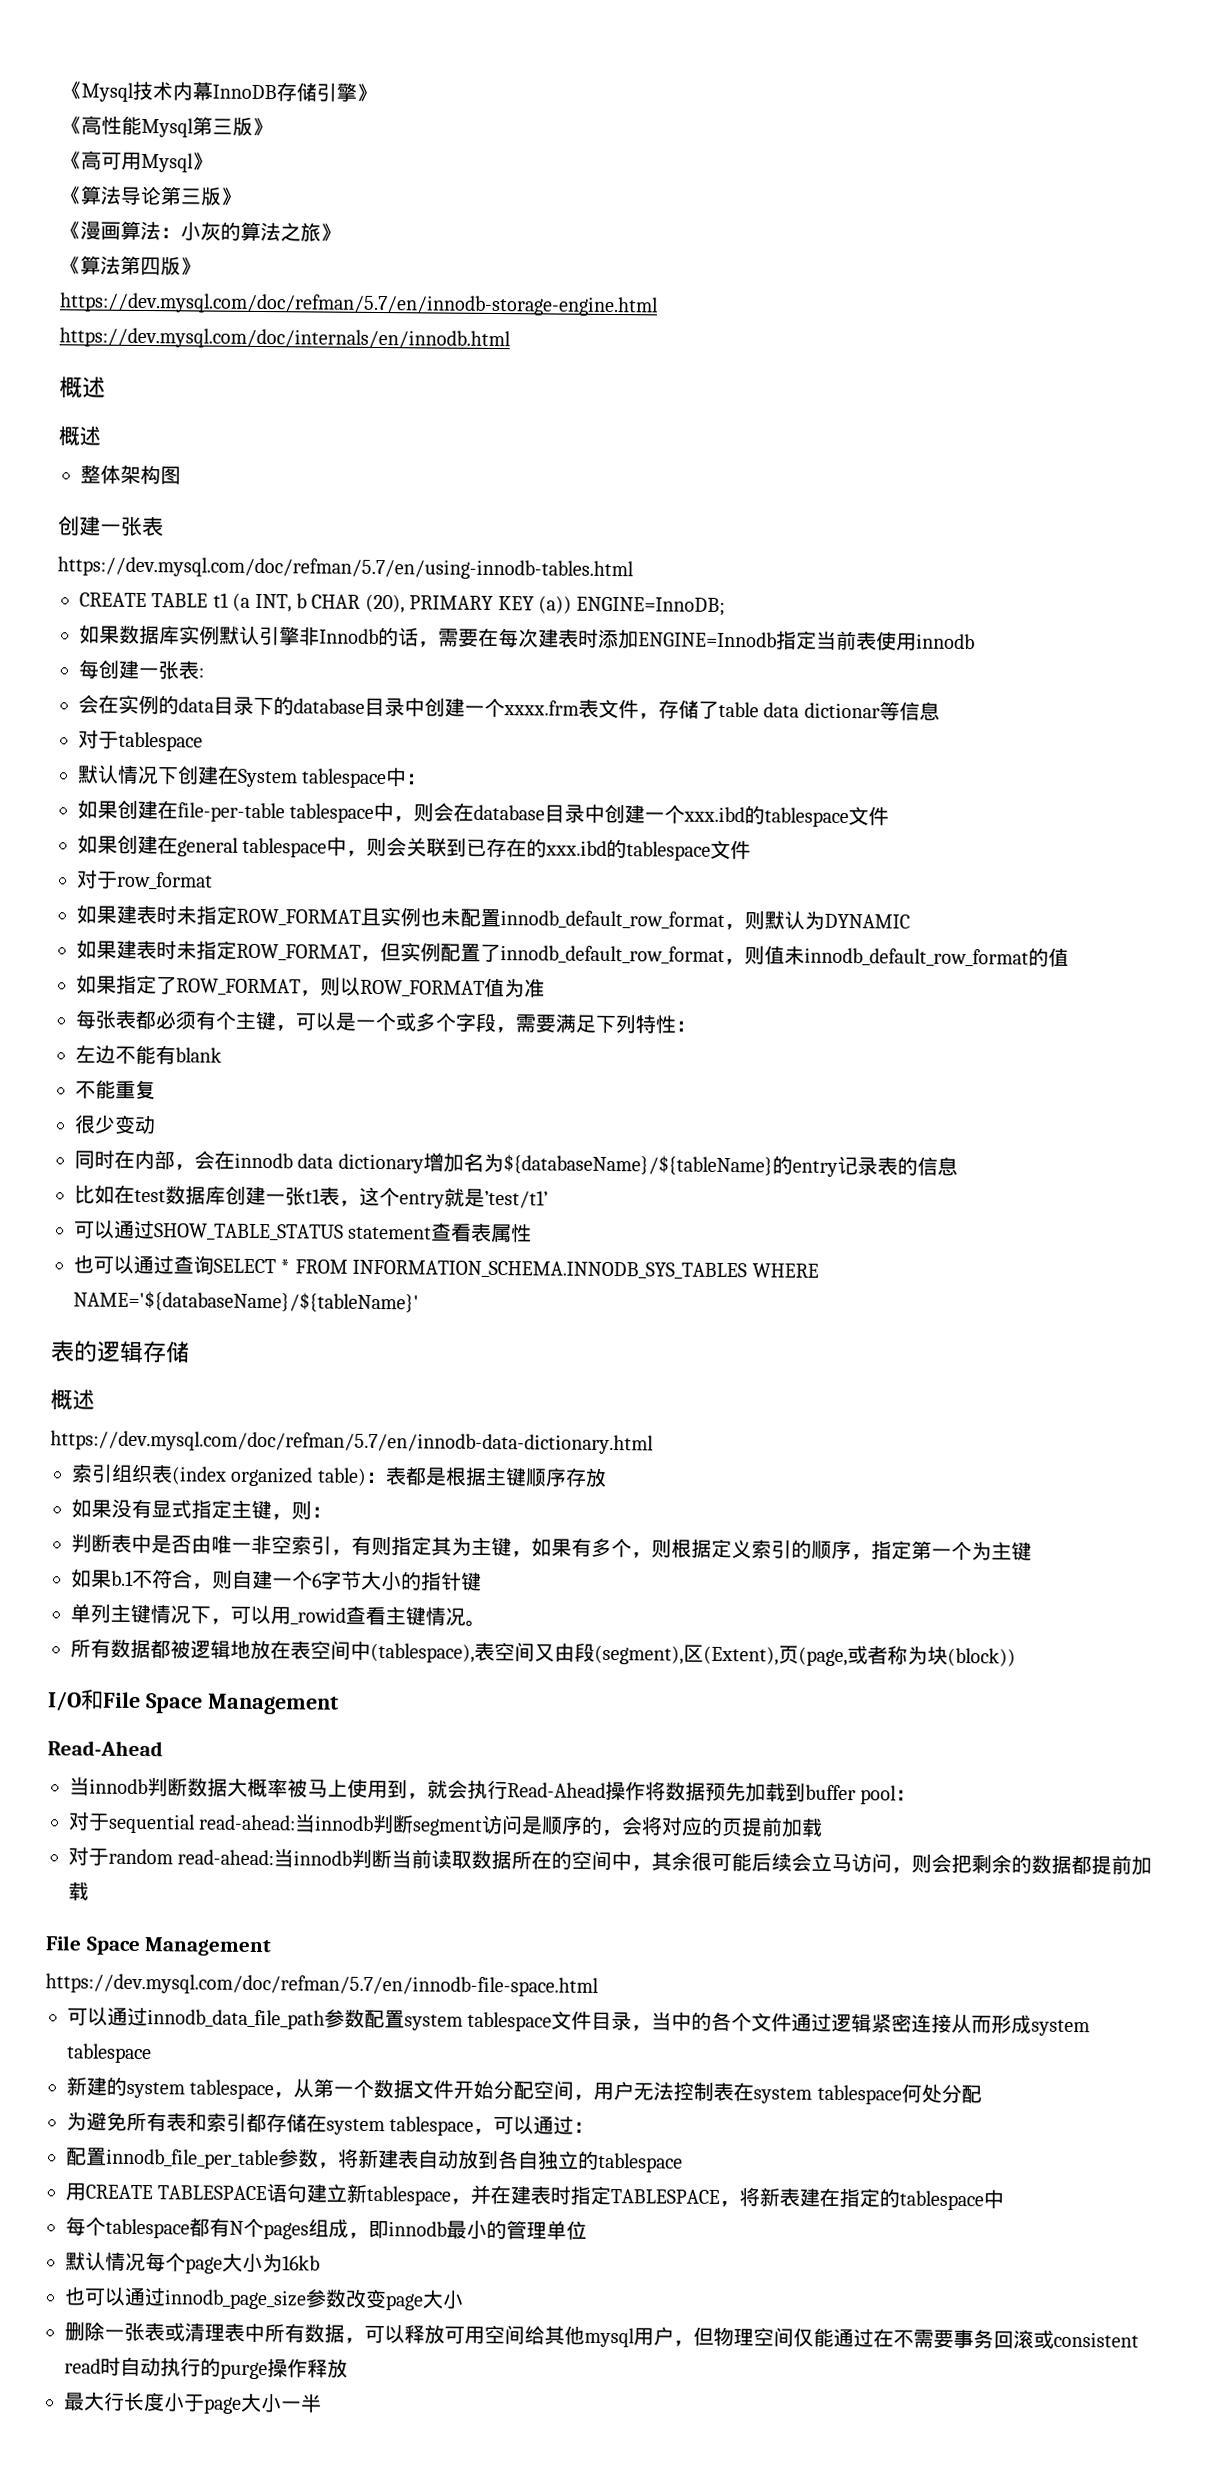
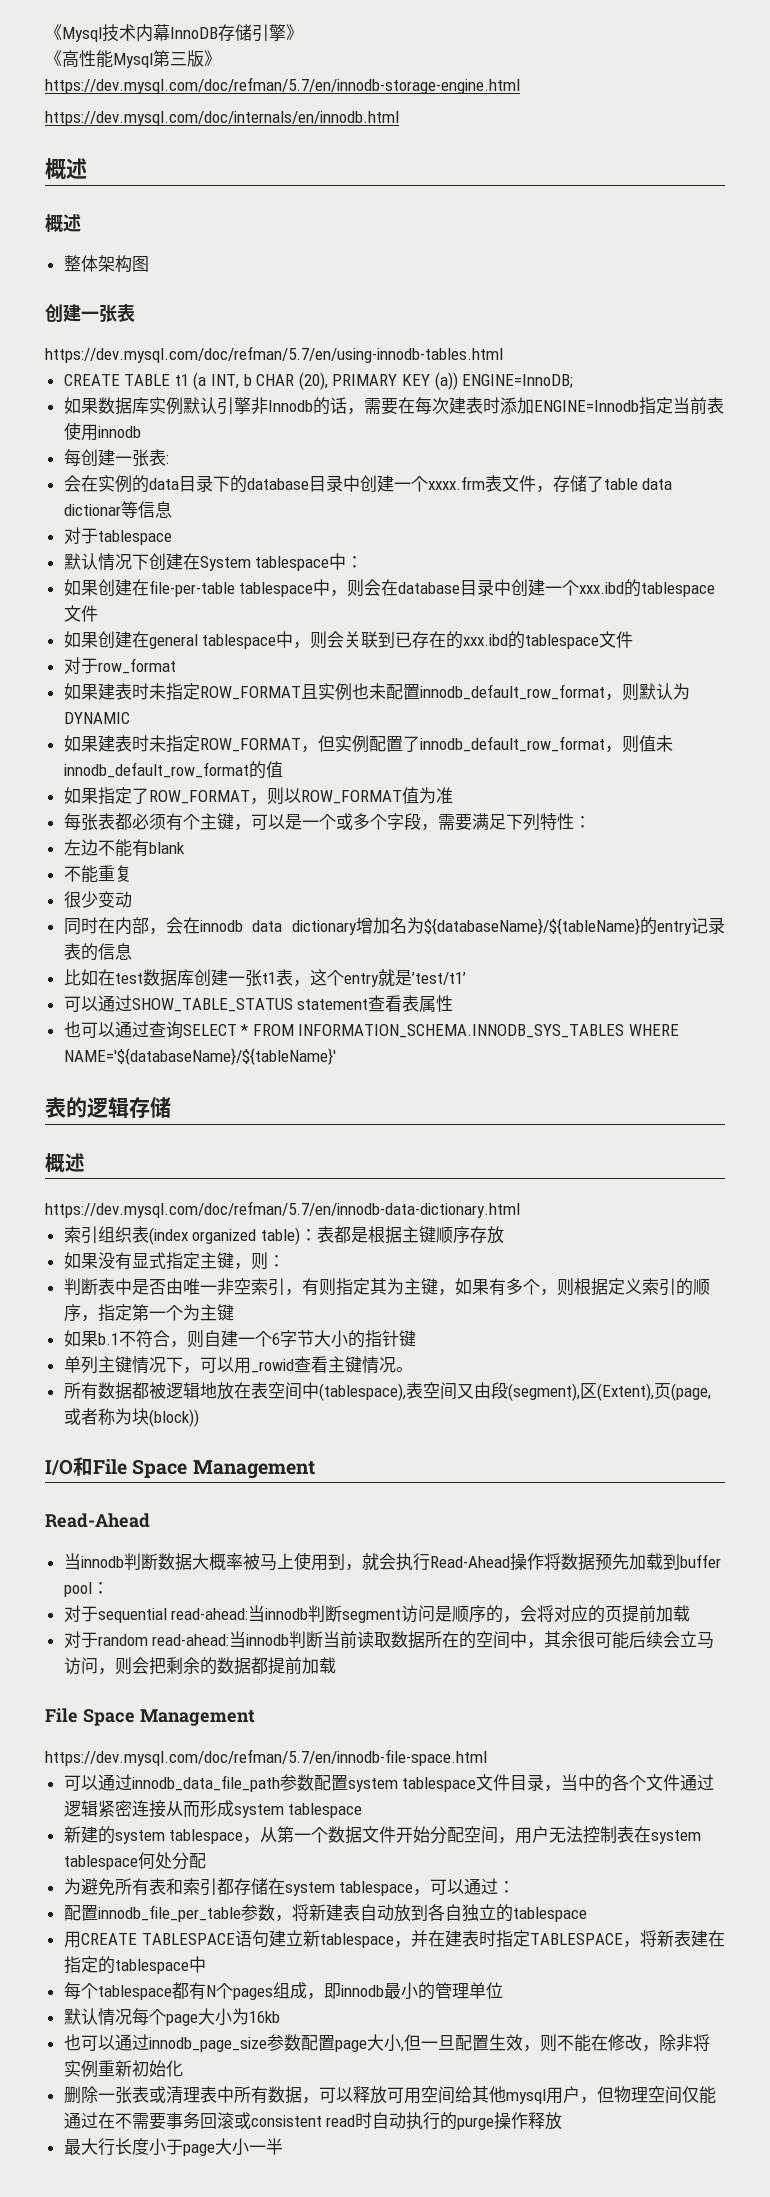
- 《高可用Mysql》
- 《算法导论第三版》
- 《漫画算法：小灰的算法之旅》
- 《算法第四版》
- 也可以通过innodb_page_size参数改变page大小
+ 也可以通过innodb_page_size参数配置page大小,但一旦配置生效，则不能在修改，除非将实例重新初始化

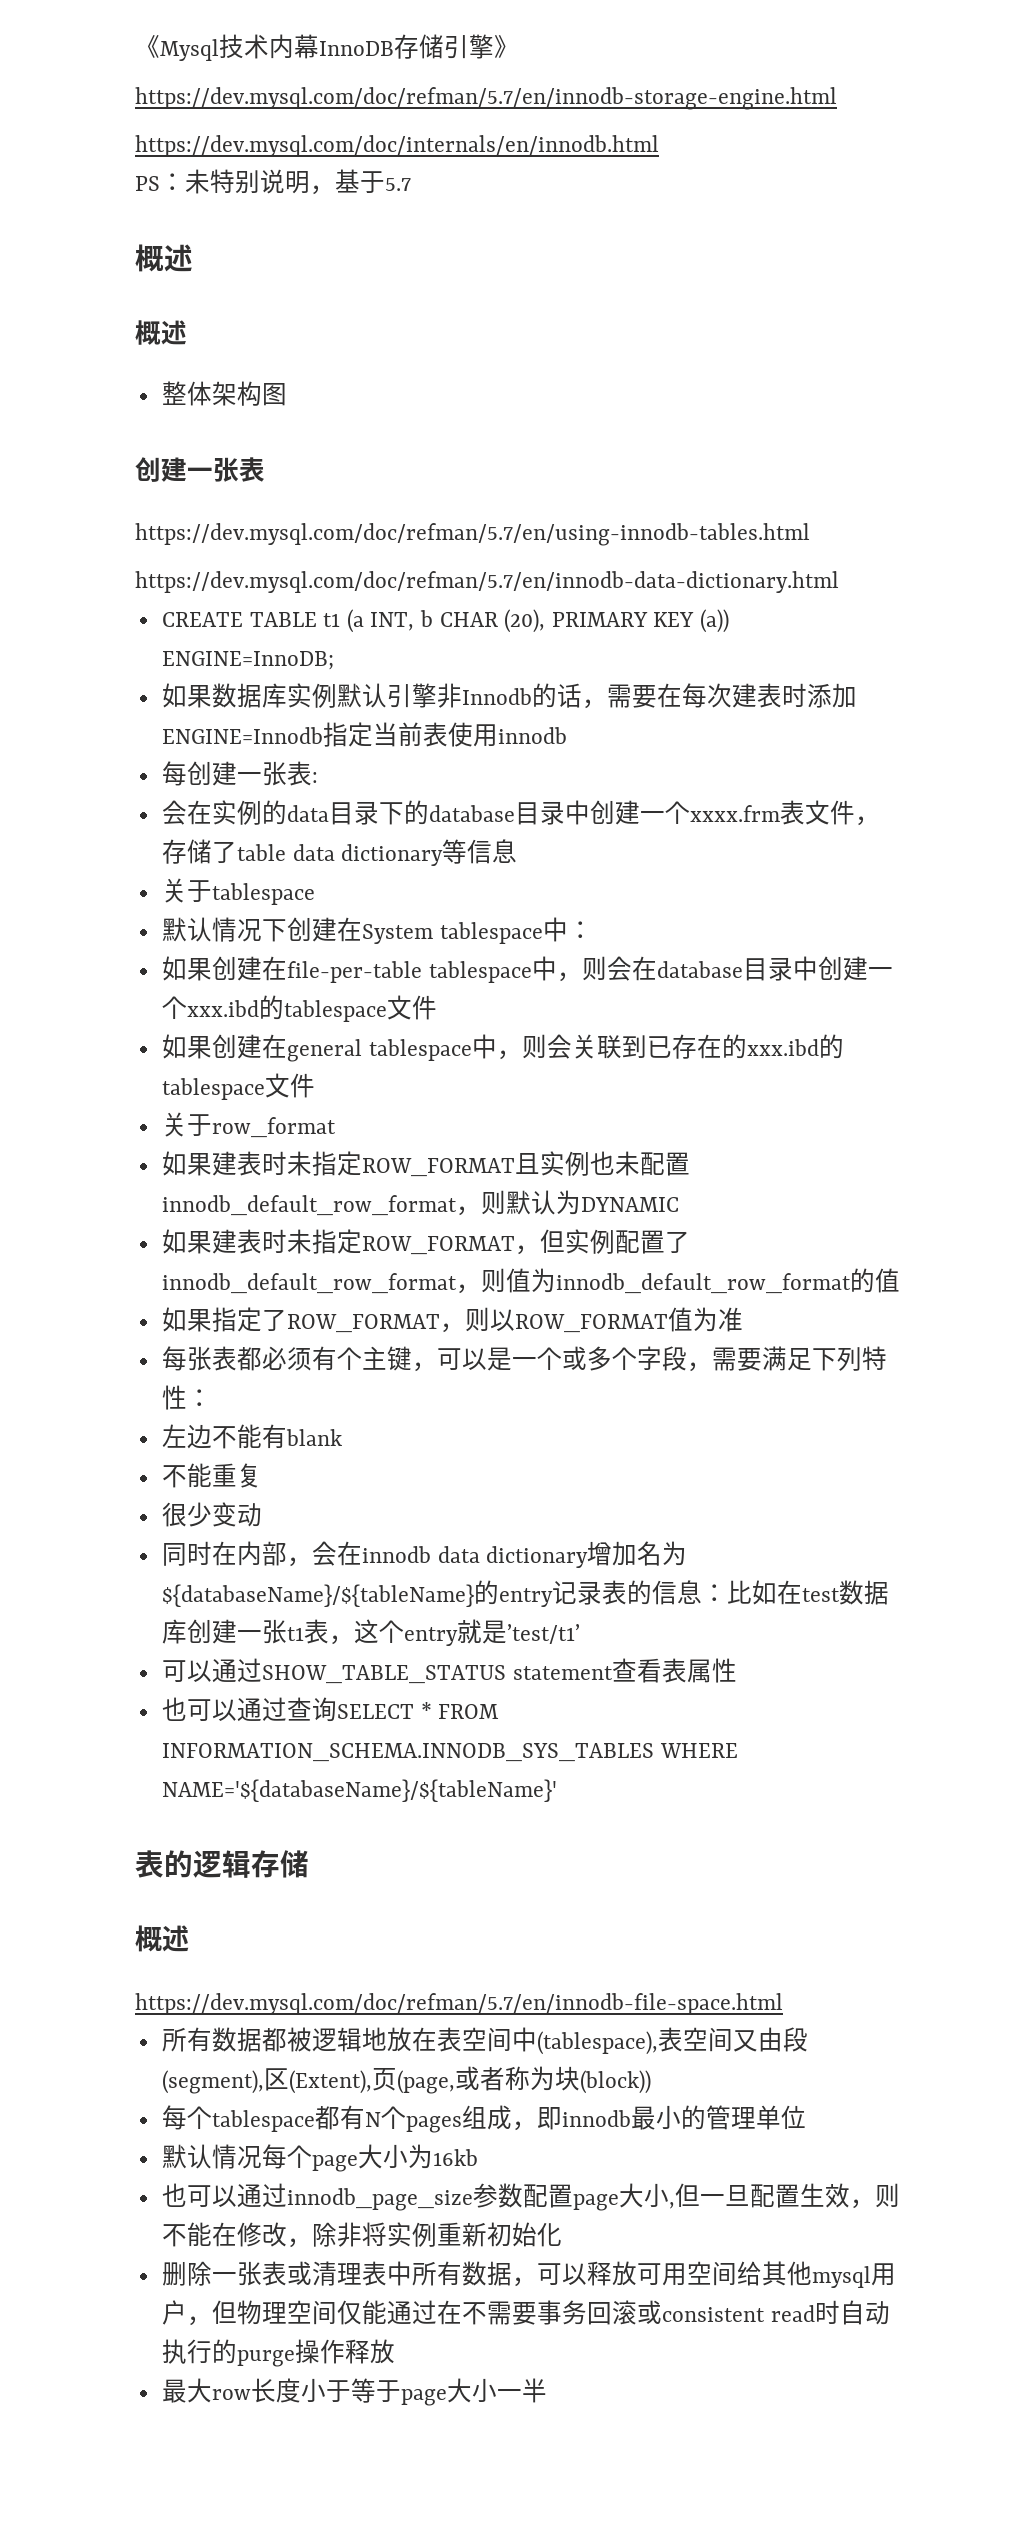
- 《高性能Mysql第三版》
  https://dev.mysql.com/doc/refman/5.7/en/innodb-storage-engine.html
  https://dev.mysql.com/doc/internals/en/innodb.html
+ PS：未特别说明，基于5.7
+ https://dev.mysql.com/doc/refman/5.7/en/innodb-data-dictionary.html
- 会在实例的data目录下的database目录中创建一个xxxx.frm表文件，存储了table data dictionar等信息
+ 会在实例的data目录下的database目录中创建一个xxxx.frm表文件，存储了table data dictionary等信息
- 对于tablespace
+ 关于tablespace
- 对于row_format
+ 关于row_format
- 如果建表时未指定ROW_FORMAT，但实例配置了innodb_default_row_format，则值未innodb_default_row_format的值
+ 如果建表时未指定ROW_FORMAT，但实例配置了innodb_default_row_format，则值为innodb_default_row_format的值
- 同时在内部，会在innodb data dictionary增加名为${databaseName}/${tableName}的entry记录表的信息
- 比如在test数据库创建一张t1表，这个entry就是’test/t1’
+ 同时在内部，会在innodb data dictionary增加名为${databaseName}/${tableName}的entry记录表的信息：比如在test数据库创建一张t1表，这个entry就是’test/t1’
- https://dev.mysql.com/doc/refman/5.7/en/innodb-data-dictionary.html
- 索引组织表(index organized table)：表都是根据主键顺序存放
- 如果没有显式指定主键，则：
- 判断表中是否由唯一非空索引，有则指定其为主键，如果有多个，则根据定义索引的顺序，指定第一个为主键
- 如果b.1不符合，则自建一个6字节大小的指针键
- 单列主键情况下，可以用_rowid查看主键情况。
+ https://dev.mysql.com/doc/refman/5.7/en/innodb-file-space.html
- I/O和File Space Management
- Read-Ahead
- 当innodb判断数据大概率被马上使用到，就会执行Read-Ahead操作将数据预先加载到buffer pool：
- 对于sequential read-ahead:当innodb判断segment访问是顺序的，会将对应的页提前加载
- 对于random read-ahead:当innodb判断当前读取数据所在的空间中，其余很可能后续会立马访问，则会把剩余的数据都提前加载
- File Space Management
- https://dev.mysql.com/doc/refman/5.7/en/innodb-file-space.html
- 可以通过innodb_data_file_path参数配置system tablespace文件目录，当中的各个文件通过逻辑紧密连接从而形成system tablespace
- 新建的system tablespace，从第一个数据文件开始分配空间，用户无法控制表在system tablespace何处分配
- 为避免所有表和索引都存储在system tablespace，可以通过：
- 配置innodb_file_per_table参数，将新建表自动放到各自独立的tablespace
- 用CREATE TABLESPACE语句建立新tablespace，并在建表时指定TABLESPACE，将新表建在指定的tablespace中
- 最大行长度小于page大小一半
+ 最大row长度小于等于page大小一半

